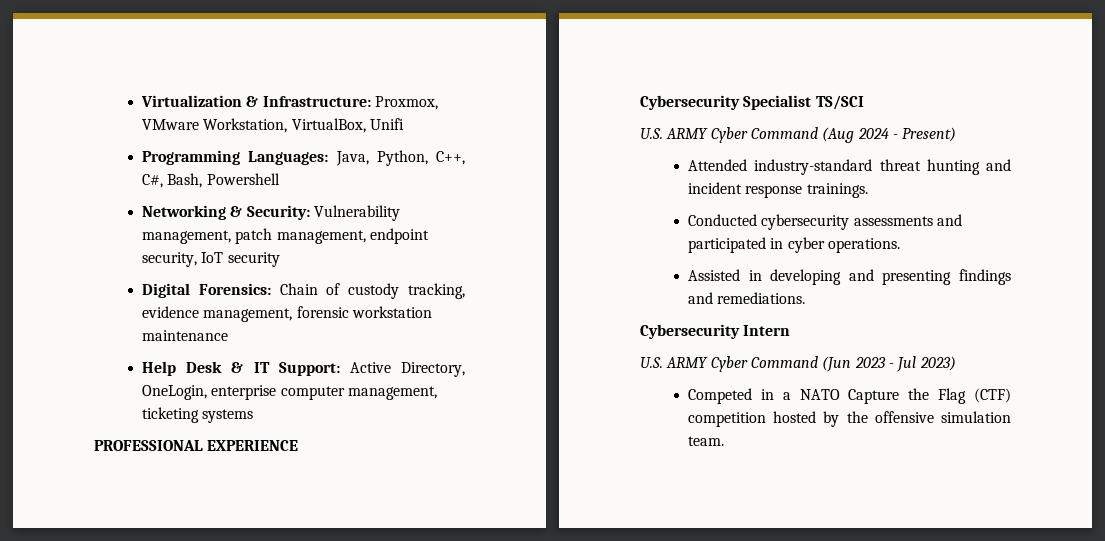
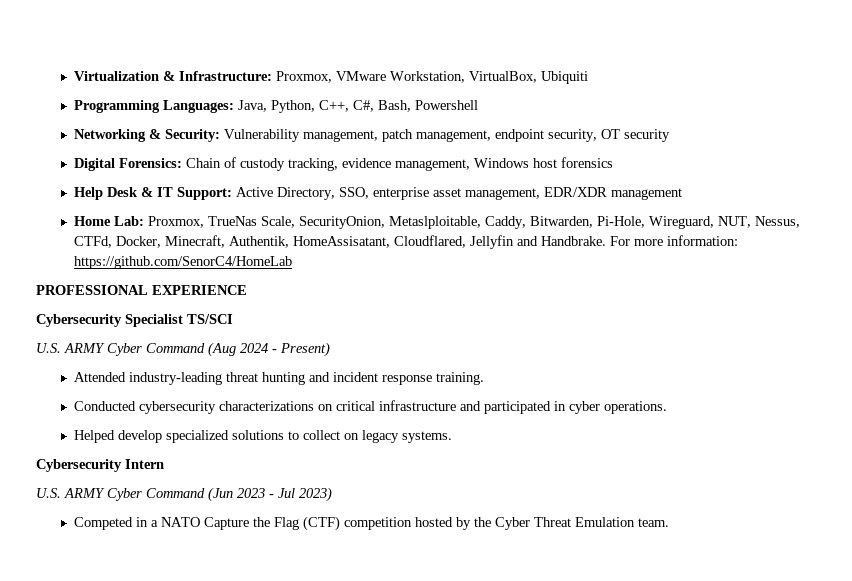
- Virtualization & Infrastructure: Proxmox, VMware Workstation, VirtualBox, Unifi
+ Virtualization & Infrastructure: Proxmox, VMware Workstation, VirtualBox, Ubiquiti
- Networking & Security: Vulnerability management, patch management, endpoint security, IoT security
+ Networking & Security: Vulnerability management, patch management, endpoint security, OT security
- Digital Forensics: Chain of custody tracking, evidence management, forensic workstation maintenance
+ Digital Forensics: Chain of custody tracking, evidence management, Windows host forensics
- Help Desk & IT Support: Active Directory, OneLogin, enterprise computer management, ticketing systems
+ Help Desk & IT Support: Active Directory, SSO, enterprise asset management, EDR/XDR management
+ Home Lab: Proxmox, TrueNas Scale, SecurityOnion, Metaslploitable, Caddy, Bitwarden, Pi-Hole, Wireguard, NUT, Nessus, CTFd, Docker, Minecraft, Authentik, HomeAssisatant, Cloudflared, Jellyfin and Handbrake. For more information: https://github.com/SenorC4/HomeLab
- Attended industry-standard threat hunting and incident response trainings.
+ Attended industry-leading threat hunting and incident response training.
- Conducted cybersecurity assessments and participated in cyber operations.
+ Conducted cybersecurity characterizations on critical infrastructure and participated in cyber operations.
- Assisted in developing and presenting findings and remediations.
+ Helped develop specialized solutions to collect on legacy systems.
- Competed in a NATO Capture the Flag (CTF) competition hosted by the offensive simulation team.
+ Competed in a NATO Capture the Flag (CTF) competition hosted by the Cyber Threat Emulation team.

